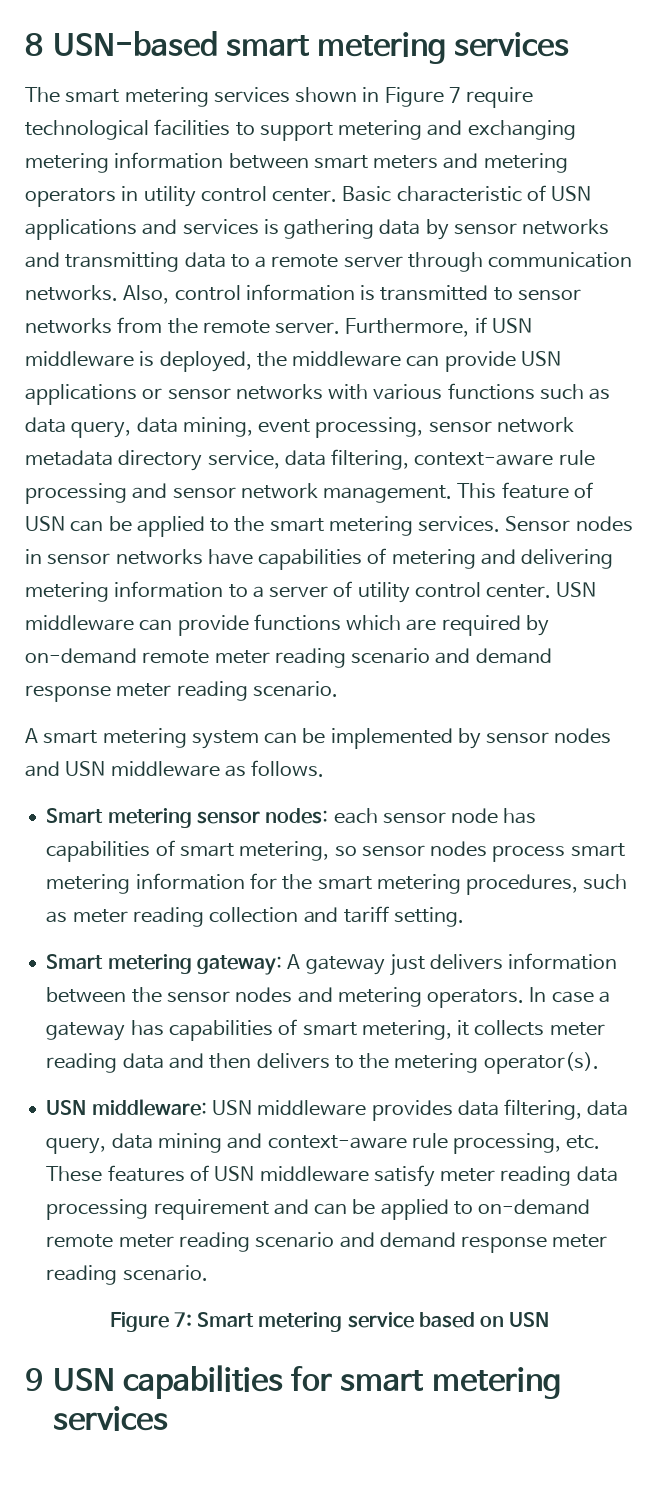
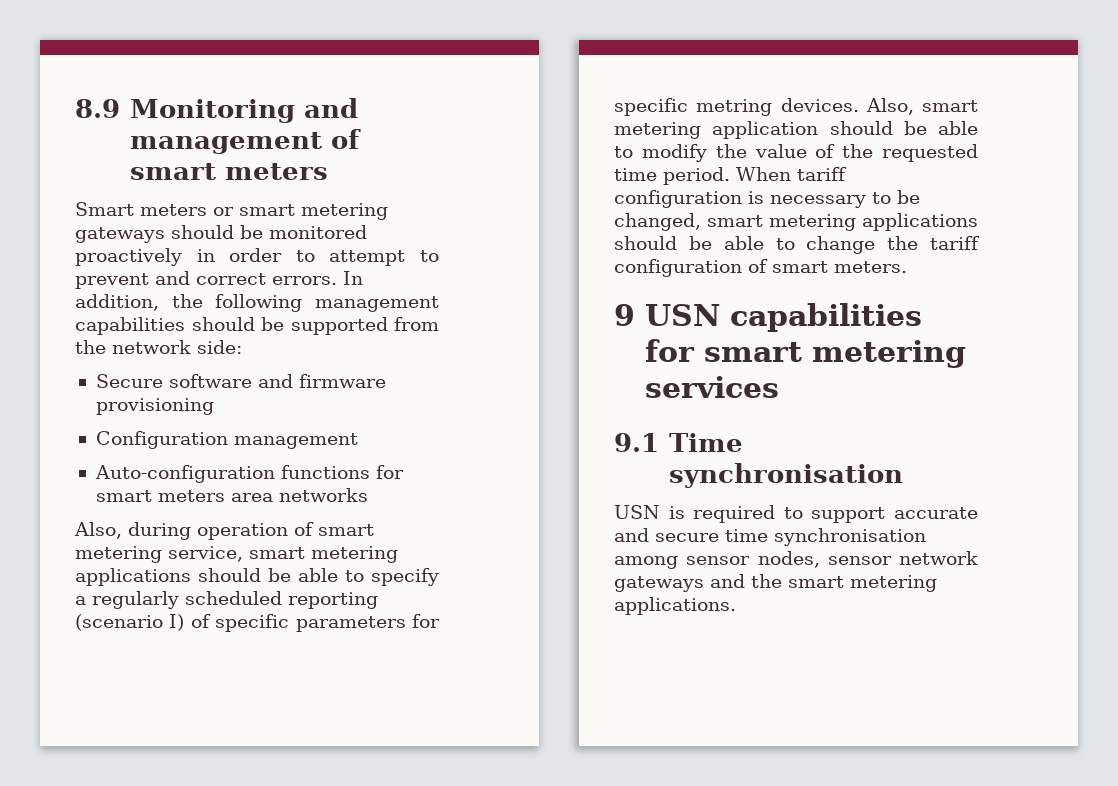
- 8 USN-based smart metering services
- The smart metering services shown in Figure 7 require technological facilities to support metering and exchanging metering information between smart meters and metering operators in utility control center. Basic characteristic of USN applications and services is gathering data by sensor networks and transmitting data to a remote server through communication networks. Also, control information is transmitted to sensor networks from the remote server. Furthermore, if USN middleware is deployed, the middleware can provide USN applications or sensor networks with various functions such as data query, data mining, event processing, sensor network metadata directory service, data filtering, context-aware rule processing and sensor network management. This feature of USN can be applied to the smart metering services. Sensor nodes in sensor networks have capabilities of metering and delivering metering information to a server of utility control center. USN middleware can provide functions which are required by on-demand remote meter reading scenario and demand response meter reading scenario.
- A smart metering system can be implemented by sensor nodes and USN middleware as follows.
- Smart metering sensor nodes: each sensor node has capabilities of smart metering, so sensor nodes process smart metering information for the smart metering procedures, such as meter reading collection and tariff setting.
- Smart metering gateway: A gateway just delivers information between the sensor nodes and metering operators. In case a gateway has capabilities of smart metering, it collects meter reading data and then delivers to the metering operator(s).
- USN middleware: USN middleware provides data filtering, data query, data mining and context-aware rule processing, etc. These features of USN middleware satisfy meter reading data processing requirement and can be applied to on-demand remote meter reading scenario and demand response meter reading scenario.
- Figure 7: Smart metering service based on USN
+ 8.9 Monitoring and management of smart meters
+ Smart meters or smart metering gateways should be monitored proactively in order to attempt to prevent and correct errors. In addition, the following management capabilities should be supported from the network side:
+ Secure software and firmware provisioning
+ Configuration management
+ Auto-configuration functions for smart meters area networks
+ Also, during operation of smart metering service, smart metering applications should be able to specify a regularly scheduled reporting (scenario I) of specific parameters for specific metring devices. Also, smart metering application should be able to modify the value of the requested time period. When tariff configuration is necessary to be changed, smart metering applications should be able to change the tariff configuration of smart meters.
+ 9.1 Time synchronisation
+ USN is required to support accurate and secure time synchronisation among sensor nodes, sensor network gateways and the smart metering applications.

